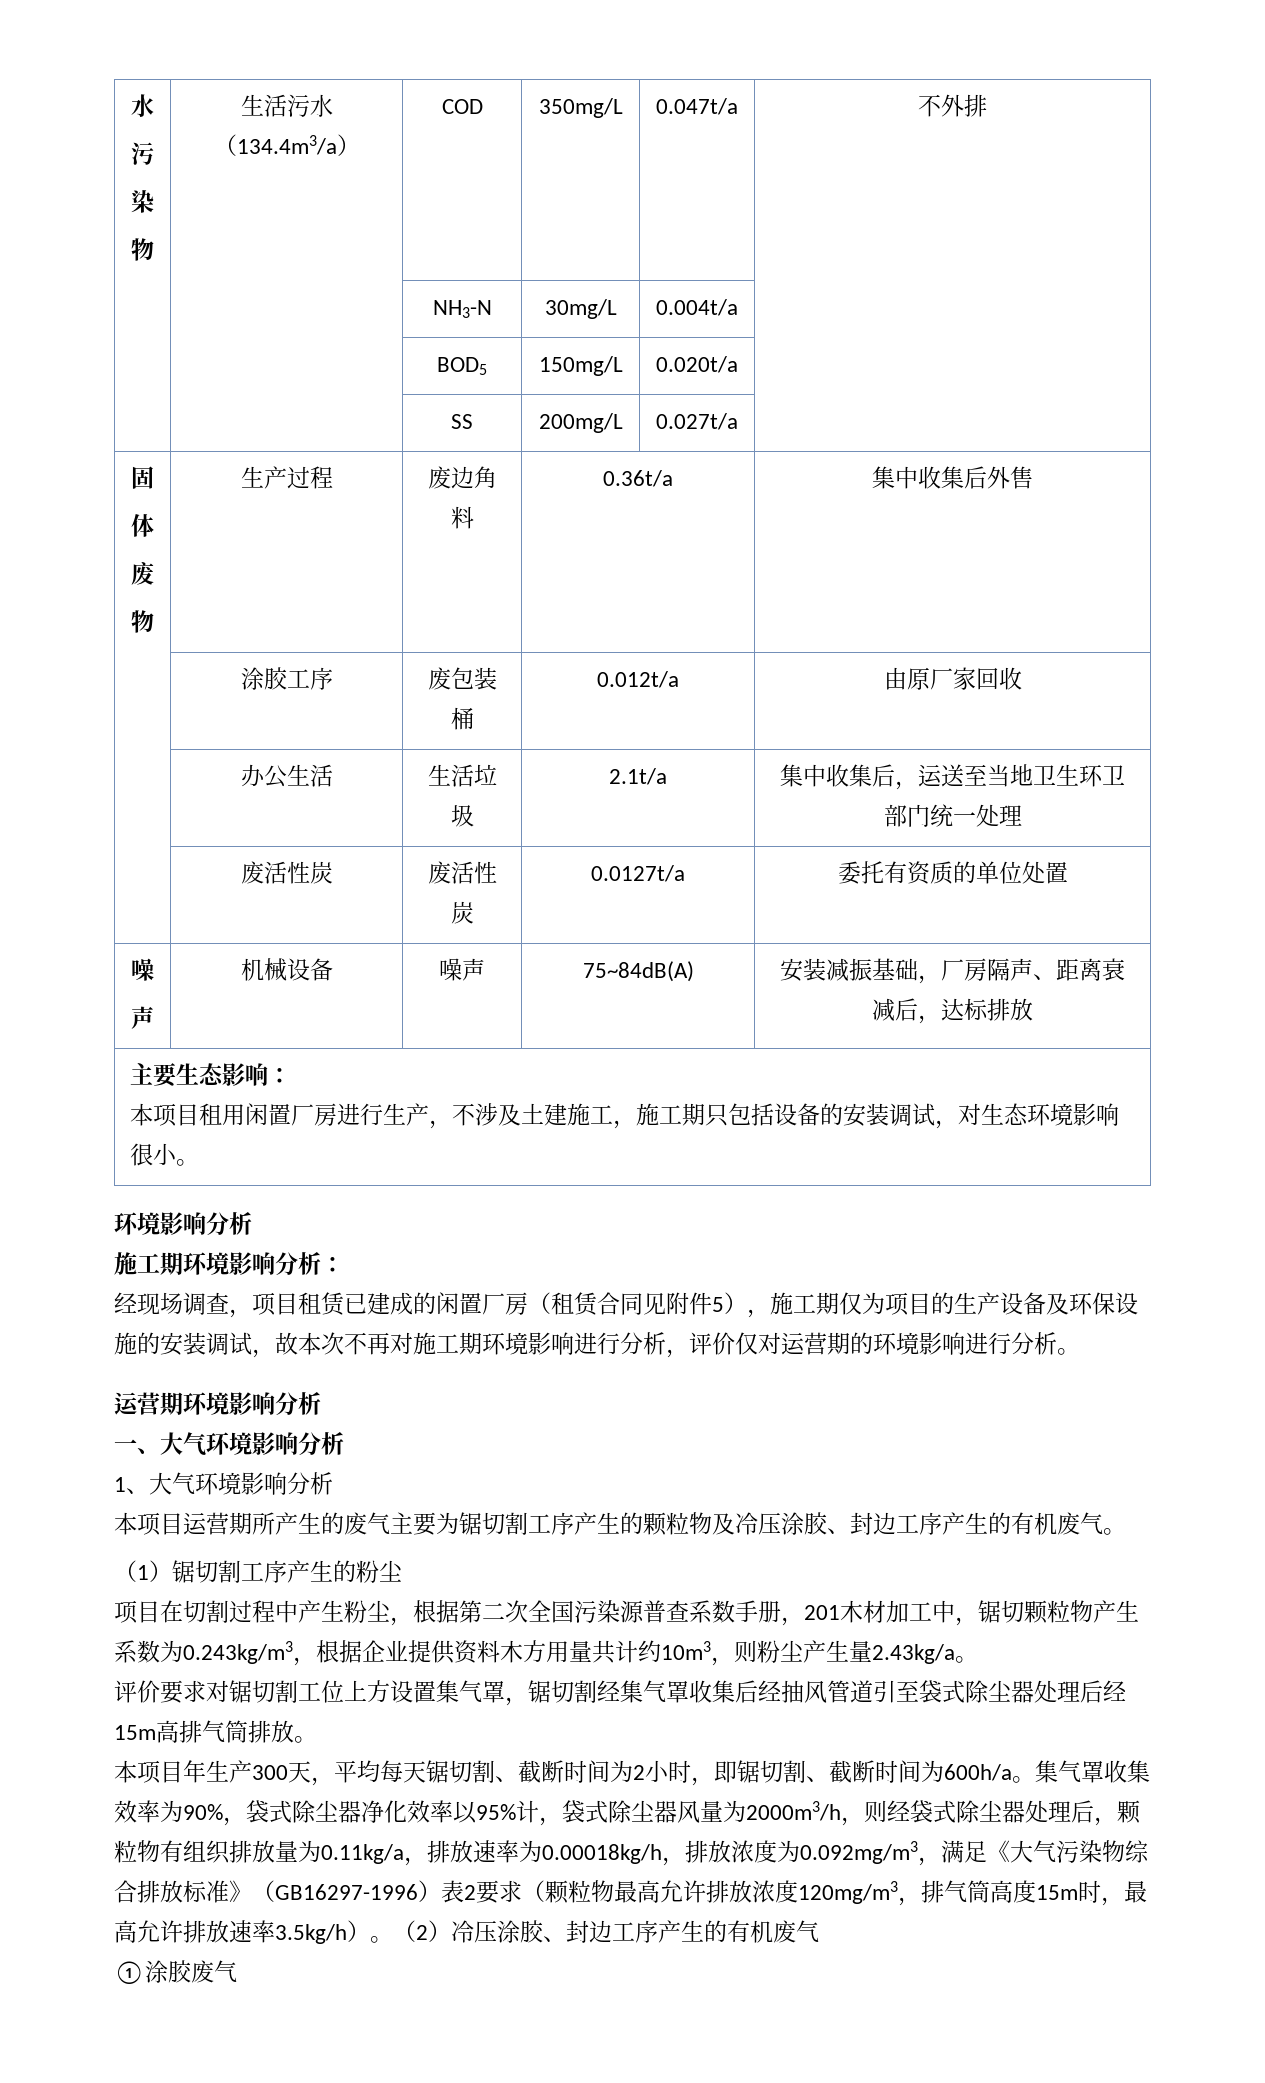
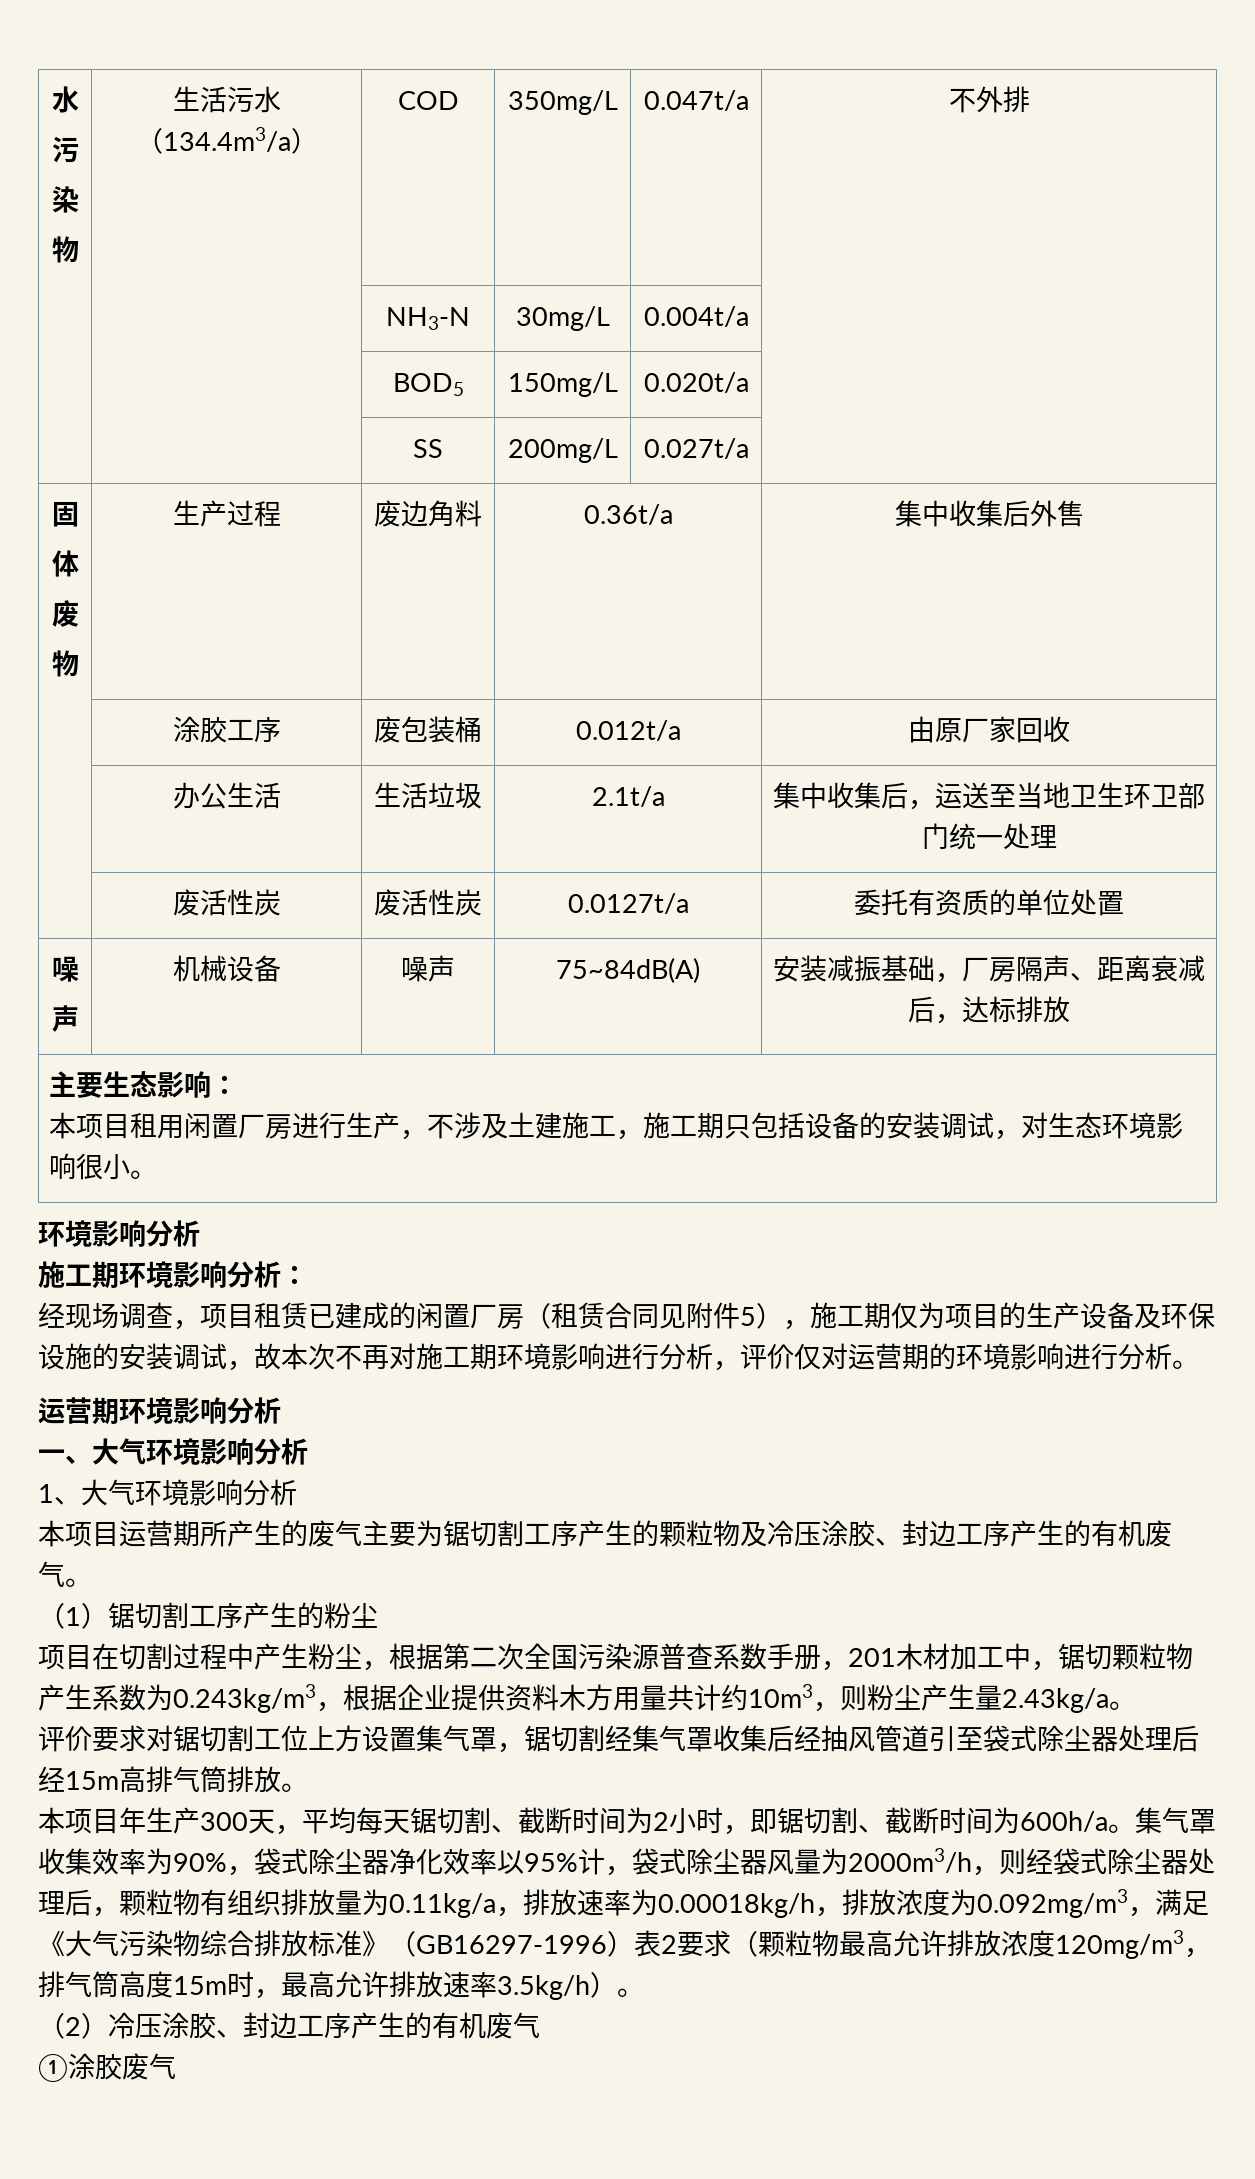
- 集气罩收集效率为90%，袋式除尘器净化效率以95%计，袋式除尘器风量为2000m3/h，则经袋式除尘器处理后，颗粒物有组织排放量为0.11kg/a，排放速率为0.00018kg/h，排放浓度为0.092mg/m3，满足《大气污染物综合排放标准》（GB16297-1996）表2要求（颗粒物最高允许排放浓度120mg/m3，排气筒高度15m时，最高允许排放速率3.5kg/h）。（2）冷压涂胶、封边工序产生的有机废气
+ 集气罩收集效率为90%，袋式除尘器净化效率以95%计，袋式除尘器风量为2000m3/h，则经袋式除尘器处理后，颗粒物有组织排放量为0.11kg/a，排放速率为0.00018kg/h，排放浓度为0.092mg/m3，满足《大气污染物综合排放标准》（GB16297-1996）表2要求（颗粒物最高允许排放浓度120mg/m3，排气筒高度15m时，最高允许排放速率3.5kg/h）。
+ （2）冷压涂胶、封边工序产生的有机废气

